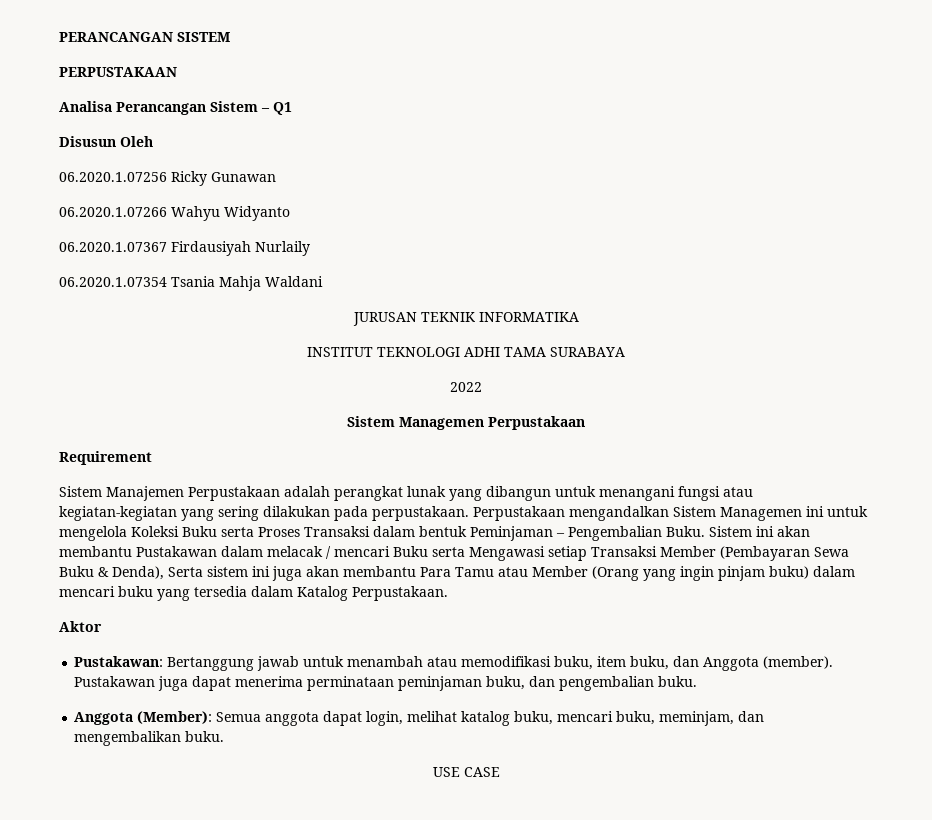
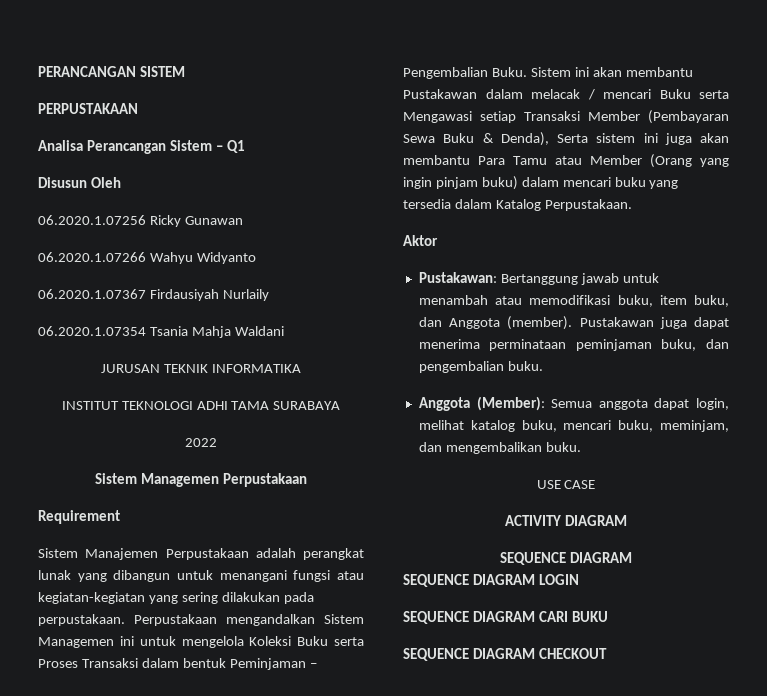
+ ACTIVITY DIAGRAM
+ SEQUENCE DIAGRAM
+ SEQUENCE DIAGRAM LOGIN
+ SEQUENCE DIAGRAM CARI BUKU
+ SEQUENCE DIAGRAM CHECKOUT

